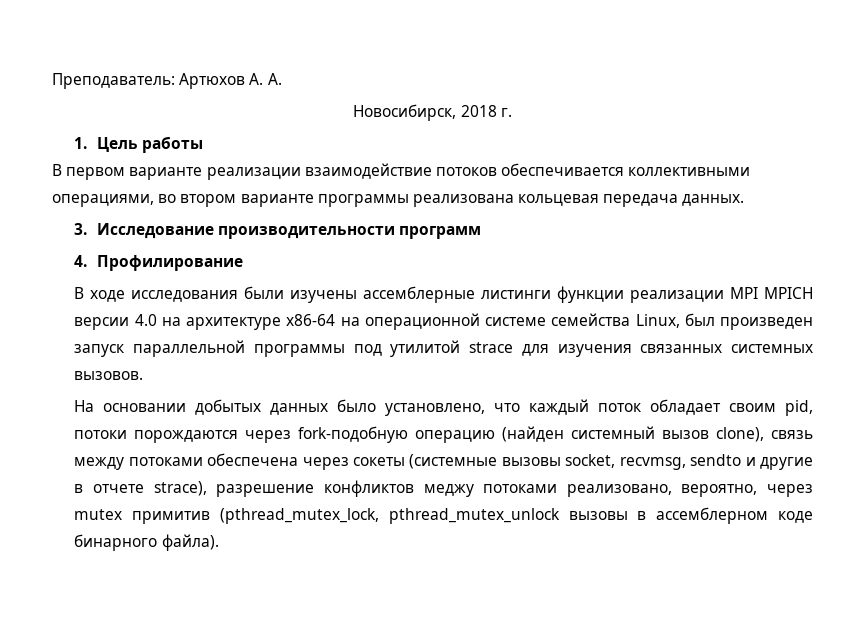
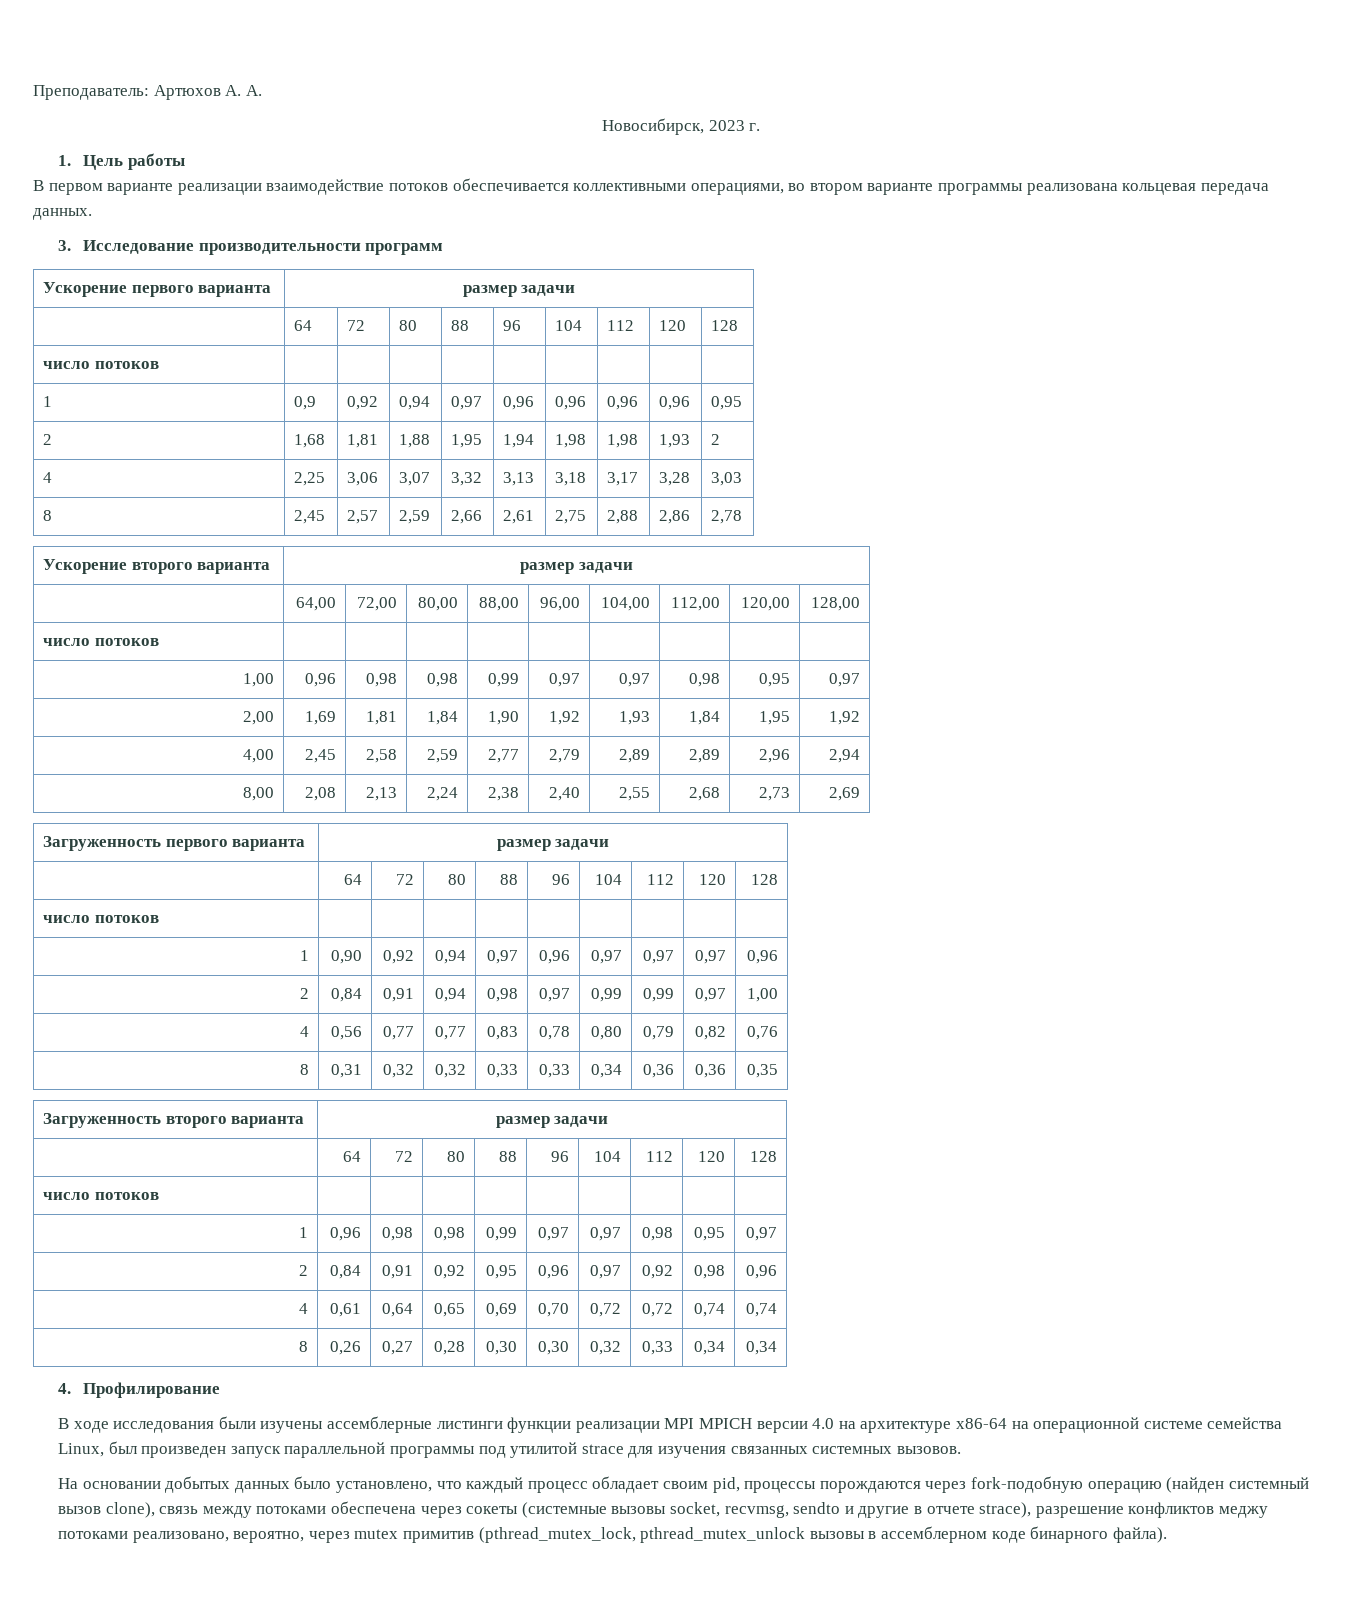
- Новосибирск, 2018 г.
+ Новосибирск, 2023 г.
+ Ускорение первого варианта | размер задачи
+ | 64 | 72 | 80 | 88 | 96 | 104 | 112 | 120 | 128
+ число потоков | | | | | | | | |
+ 1 | 0,9 | 0,92 | 0,94 | 0,97 | 0,96 | 0,96 | 0,96 | 0,96 | 0,95
+ 2 | 1,68 | 1,81 | 1,88 | 1,95 | 1,94 | 1,98 | 1,98 | 1,93 | 2
+ 4 | 2,25 | 3,06 | 3,07 | 3,32 | 3,13 | 3,18 | 3,17 | 3,28 | 3,03
+ 8 | 2,45 | 2,57 | 2,59 | 2,66 | 2,61 | 2,75 | 2,88 | 2,86 | 2,78
+ Ускорение второго варианта | размер задачи
+ | 64,00 | 72,00 | 80,00 | 88,00 | 96,00 | 104,00 | 112,00 | 120,00 | 128,00
+ число потоков | | | | | | | | |
+ 1,00 | 0,96 | 0,98 | 0,98 | 0,99 | 0,97 | 0,97 | 0,98 | 0,95 | 0,97
+ 2,00 | 1,69 | 1,81 | 1,84 | 1,90 | 1,92 | 1,93 | 1,84 | 1,95 | 1,92
+ 4,00 | 2,45 | 2,58 | 2,59 | 2,77 | 2,79 | 2,89 | 2,89 | 2,96 | 2,94
+ 8,00 | 2,08 | 2,13 | 2,24 | 2,38 | 2,40 | 2,55 | 2,68 | 2,73 | 2,69
+ Загруженность первого варианта | размер задачи
+ | 64 | 72 | 80 | 88 | 96 | 104 | 112 | 120 | 128
+ число потоков | | | | | | | | |
+ 1 | 0,90 | 0,92 | 0,94 | 0,97 | 0,96 | 0,97 | 0,97 | 0,97 | 0,96
+ 2 | 0,84 | 0,91 | 0,94 | 0,98 | 0,97 | 0,99 | 0,99 | 0,97 | 1,00
+ 4 | 0,56 | 0,77 | 0,77 | 0,83 | 0,78 | 0,80 | 0,79 | 0,82 | 0,76
+ 8 | 0,31 | 0,32 | 0,32 | 0,33 | 0,33 | 0,34 | 0,36 | 0,36 | 0,35
+ Загруженность второго варианта | размер задачи
+ | 64 | 72 | 80 | 88 | 96 | 104 | 112 | 120 | 128
+ число потоков | | | | | | | | |
+ 1 | 0,96 | 0,98 | 0,98 | 0,99 | 0,97 | 0,97 | 0,98 | 0,95 | 0,97
+ 2 | 0,84 | 0,91 | 0,92 | 0,95 | 0,96 | 0,97 | 0,92 | 0,98 | 0,96
+ 4 | 0,61 | 0,64 | 0,65 | 0,69 | 0,70 | 0,72 | 0,72 | 0,74 | 0,74
+ 8 | 0,26 | 0,27 | 0,28 | 0,30 | 0,30 | 0,32 | 0,33 | 0,34 | 0,34
- На основании добытых данных было установлено, что каждый поток обладает своим pid, потоки порождаются через fork-подобную операцию (найден системный вызов clone), связь между потоками обеспечена через сокеты (системные вызовы socket, recvmsg, sendto и другие в отчете strace), разрешение конфликтов меджу потоками реализовано, вероятно, через mutex примитив (pthread_mutex_lock, pthread_mutex_unlock вызовы в ассемблерном коде бинарного файла).
+ На основании добытых данных было установлено, что каждый процесс обладает своим pid, процессы порождаются через fork-подобную операцию (найден системный вызов clone), связь между потоками обеспечена через сокеты (системные вызовы socket, recvmsg, sendto и другие в отчете strace), разрешение конфликтов меджу потоками реализовано, вероятно, через mutex примитив (pthread_mutex_lock, pthread_mutex_unlock вызовы в ассемблерном коде бинарного файла).

